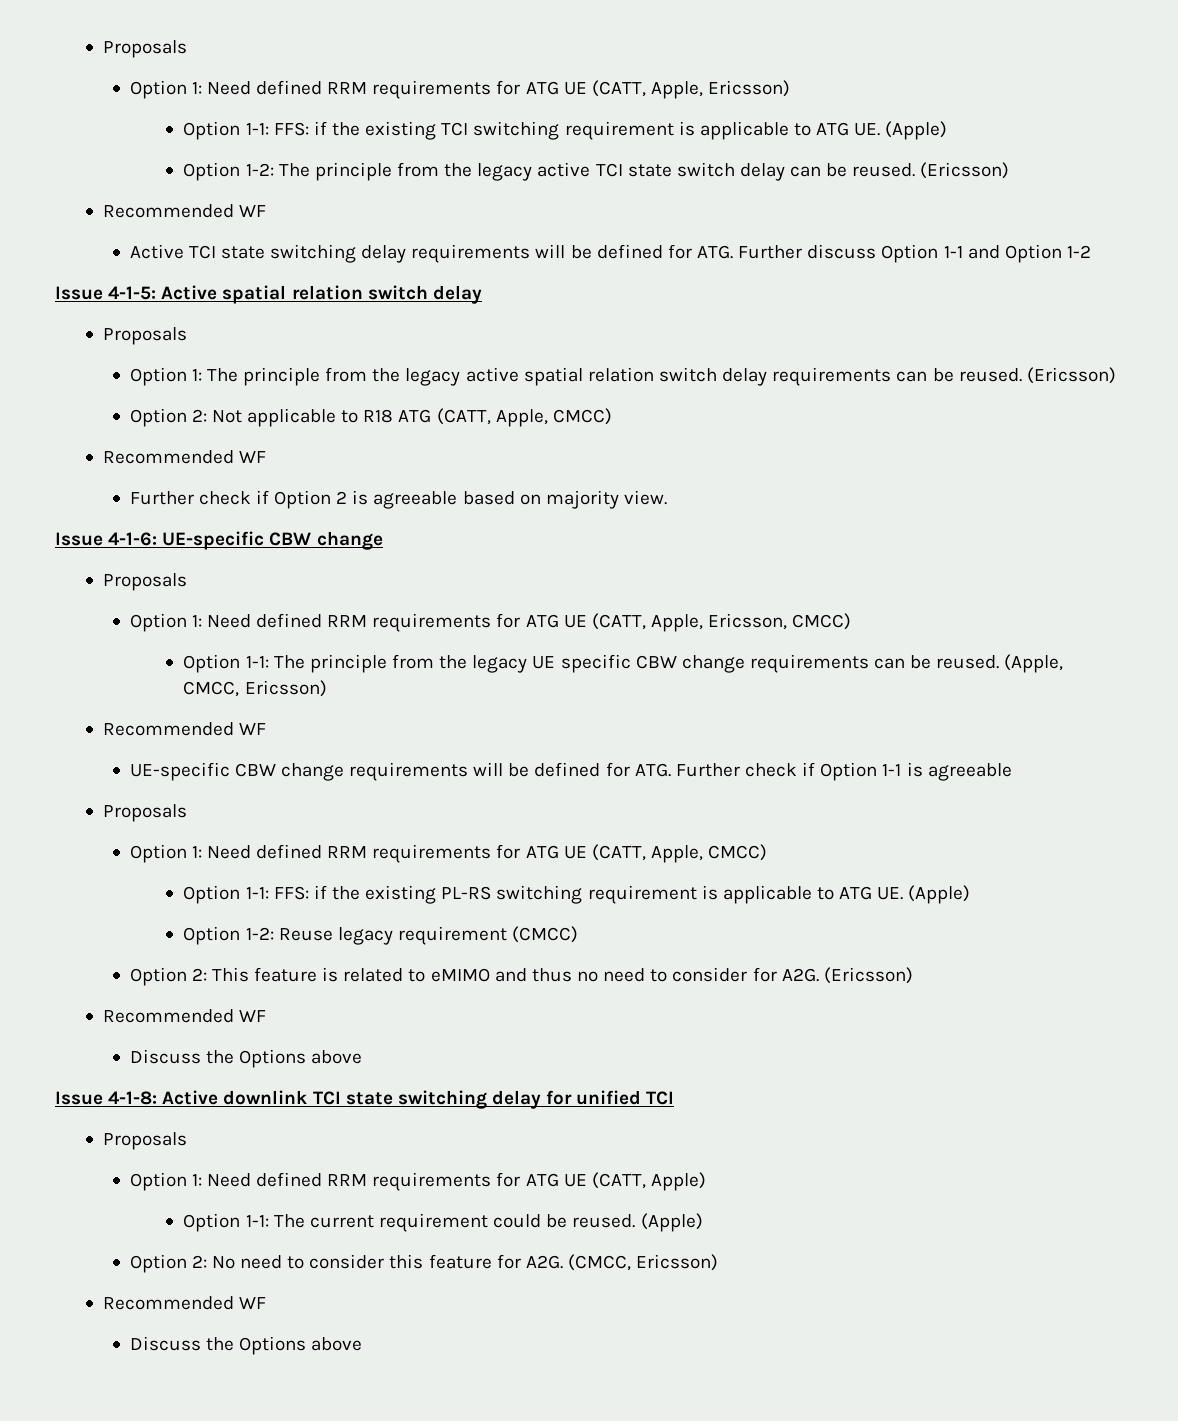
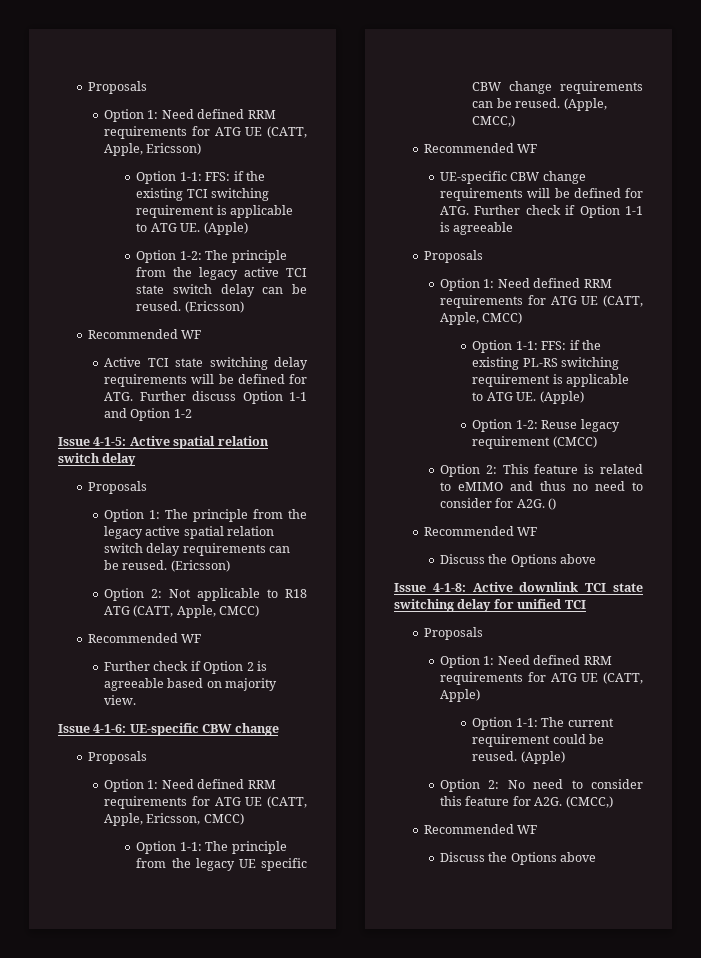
- (Apple, CMCC, Ericsson)
+ (Apple, CMCC,)
- Option 2: This feature is related to eMIMO and thus no need to consider for A2G. (Ericsson)
+ Option 2: This feature is related to eMIMO and thus no need to consider for A2G. ()
- Option 2: No need to consider this feature for A2G. (CMCC, Ericsson)
+ Option 2: No need to consider this feature for A2G. (CMCC,)

